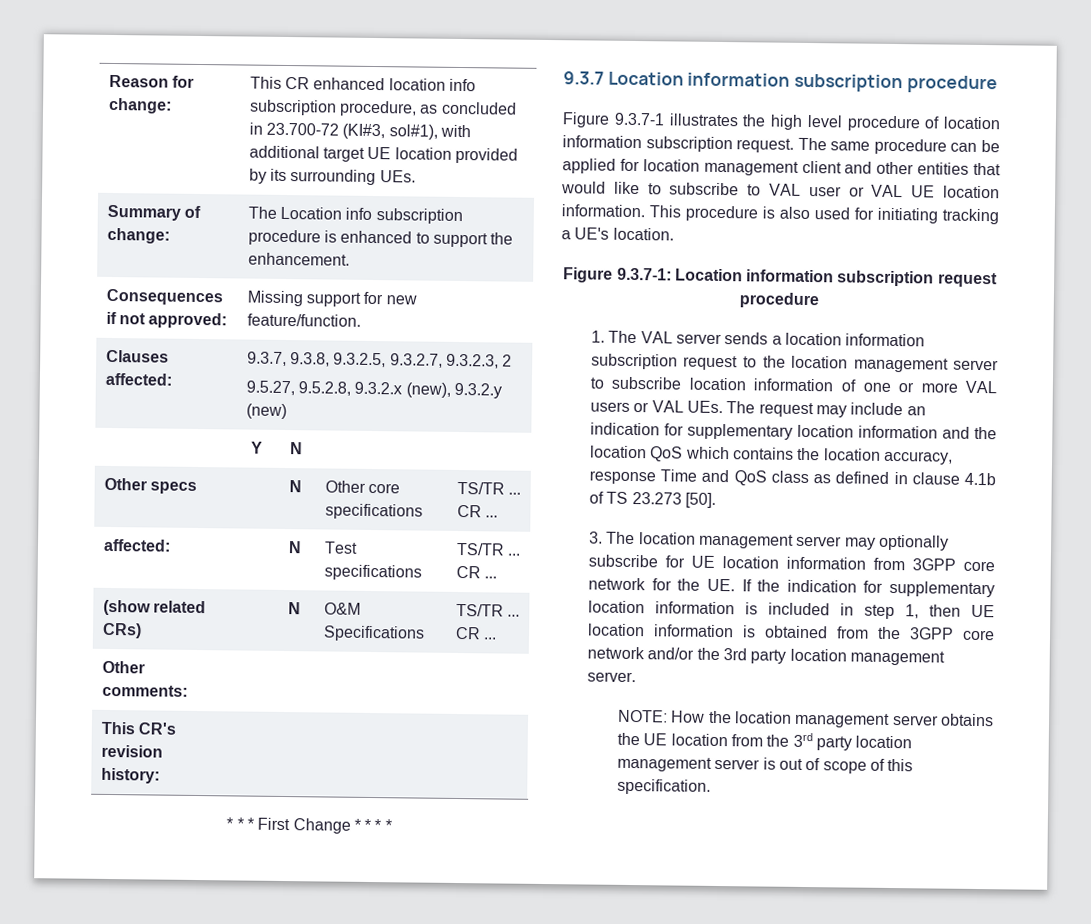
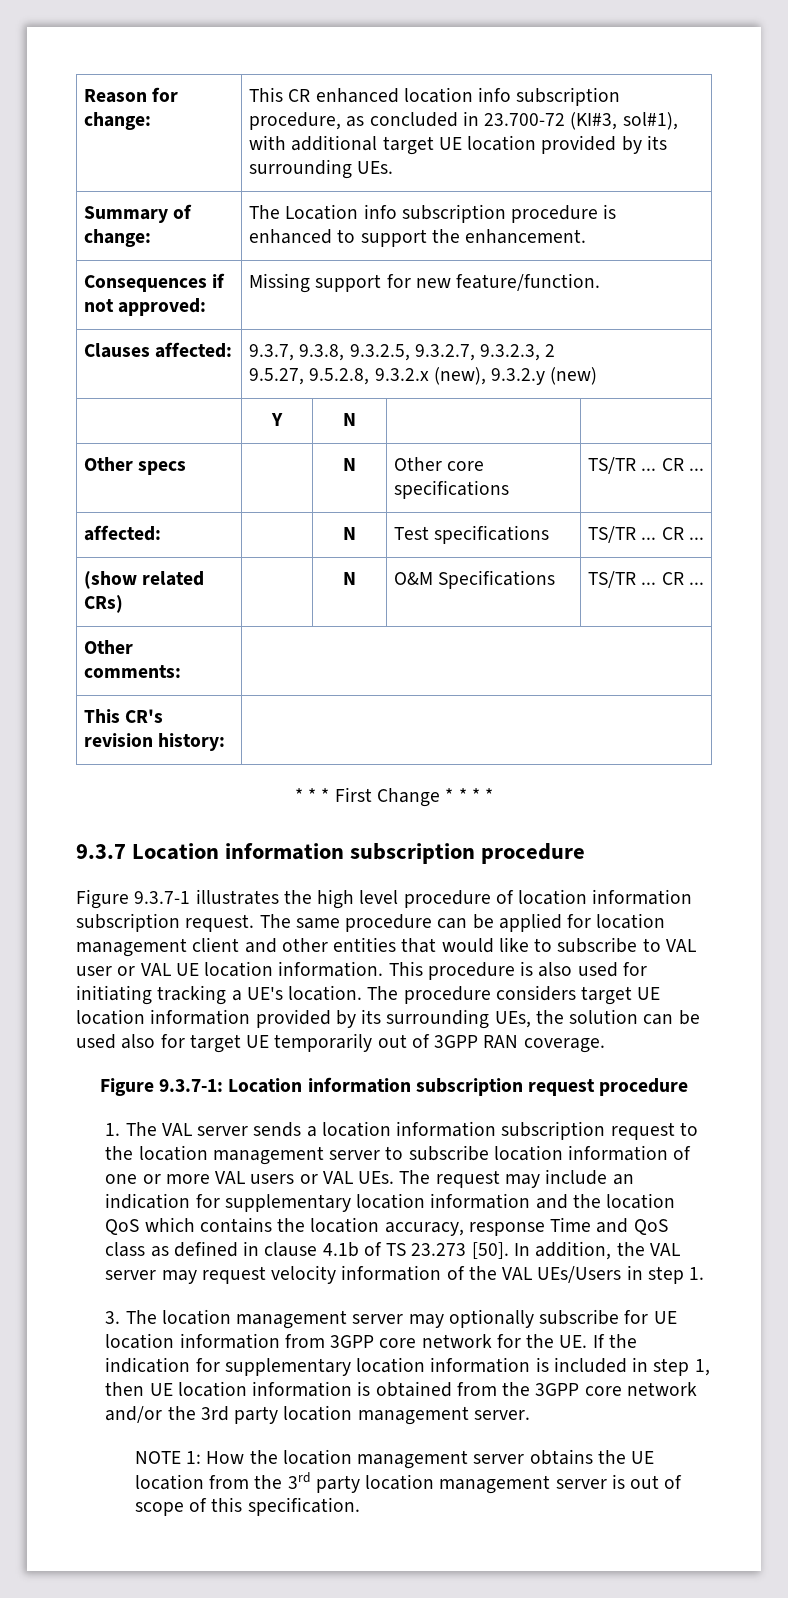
+ The procedure considers target UE location information provided by its surrounding UEs, the solution can be used also for target UE temporarily out of 3GPP RAN coverage.
+ In addition, the VAL server may request velocity information of the VAL UEs/Users in step 1.
- NOTE: How the location management server obtains the UE location from the 3rd party location management server is out of scope of this specification.
+ NOTE 1: How the location management server obtains the UE location from the 3rd party location management server is out of scope of this specification.

